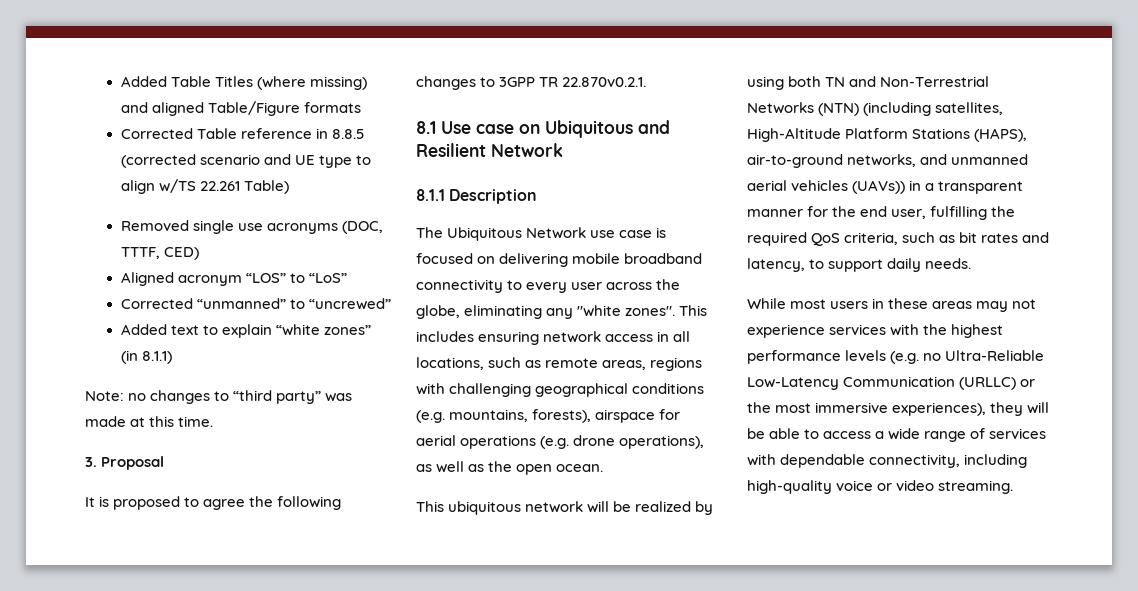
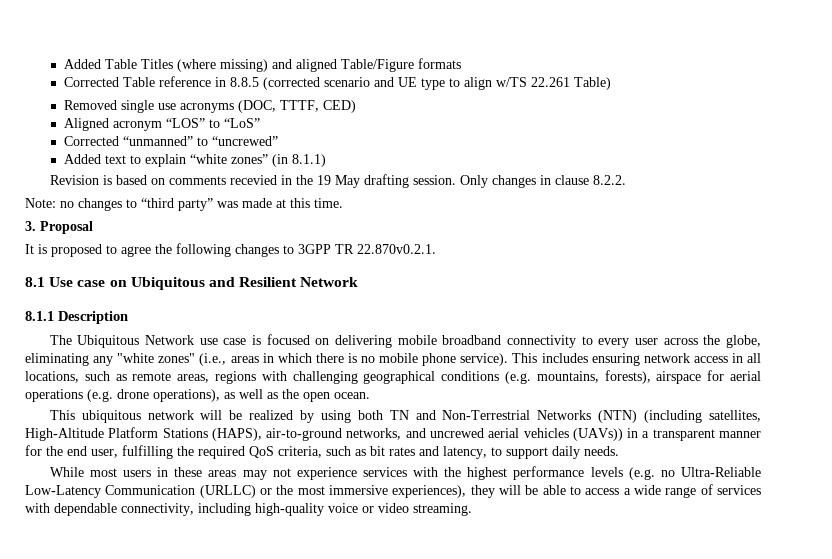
+ Revision is based on comments recevied in the 19 May drafting session. Only changes in clause 8.2.2.
- The Ubiquitous Network use case is focused on delivering mobile broadband connectivity to every user across the globe, eliminating any "white zones".
+ The Ubiquitous Network use case is focused on delivering mobile broadband connectivity to every user across the globe, eliminating any "white zones" (i.e., areas in which there is no mobile phone service).
- This ubiquitous network will be realized by using both TN and Non-Terrestrial Networks (NTN) (including satellites, High-Altitude Platform Stations (HAPS), air-to-ground networks, and unmanned aerial vehicles (UAVs)) in a transparent manner for the end user, fulfilling the required QoS criteria, such as bit rates and latency, to support daily needs.
+ This ubiquitous network will be realized by using both TN and Non-Terrestrial Networks (NTN) (including satellites, High-Altitude Platform Stations (HAPS), air-to-ground networks, and uncrewed aerial vehicles (UAVs)) in a transparent manner for the end user, fulfilling the required QoS criteria, such as bit rates and latency, to support daily needs.

